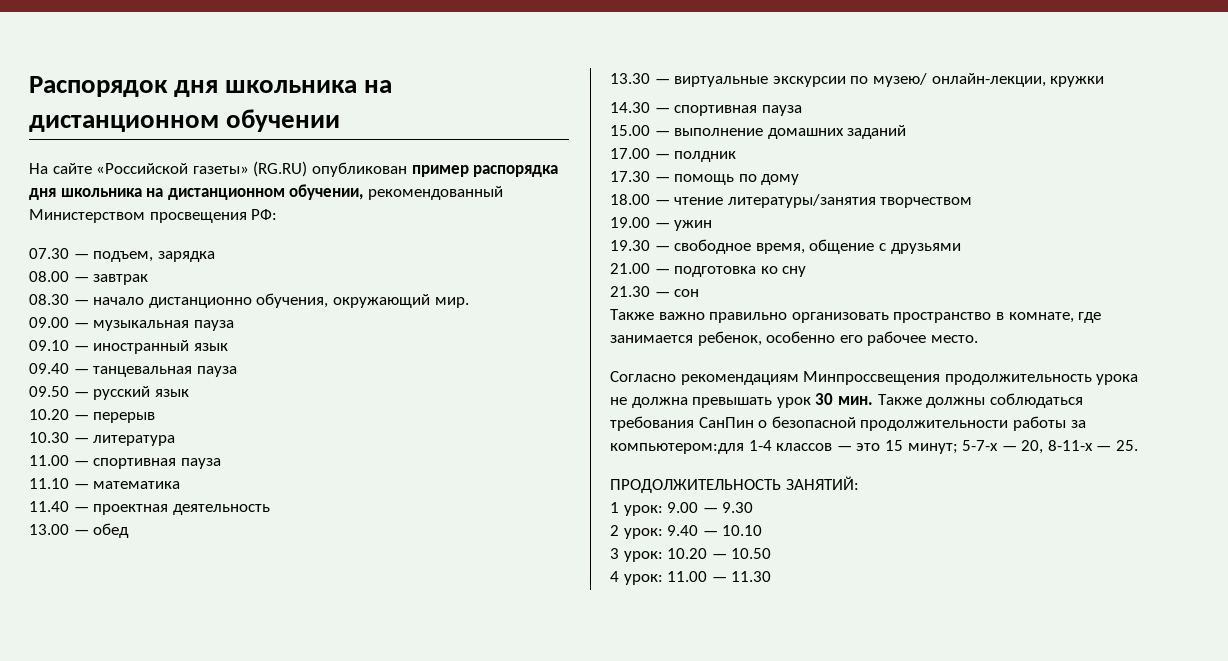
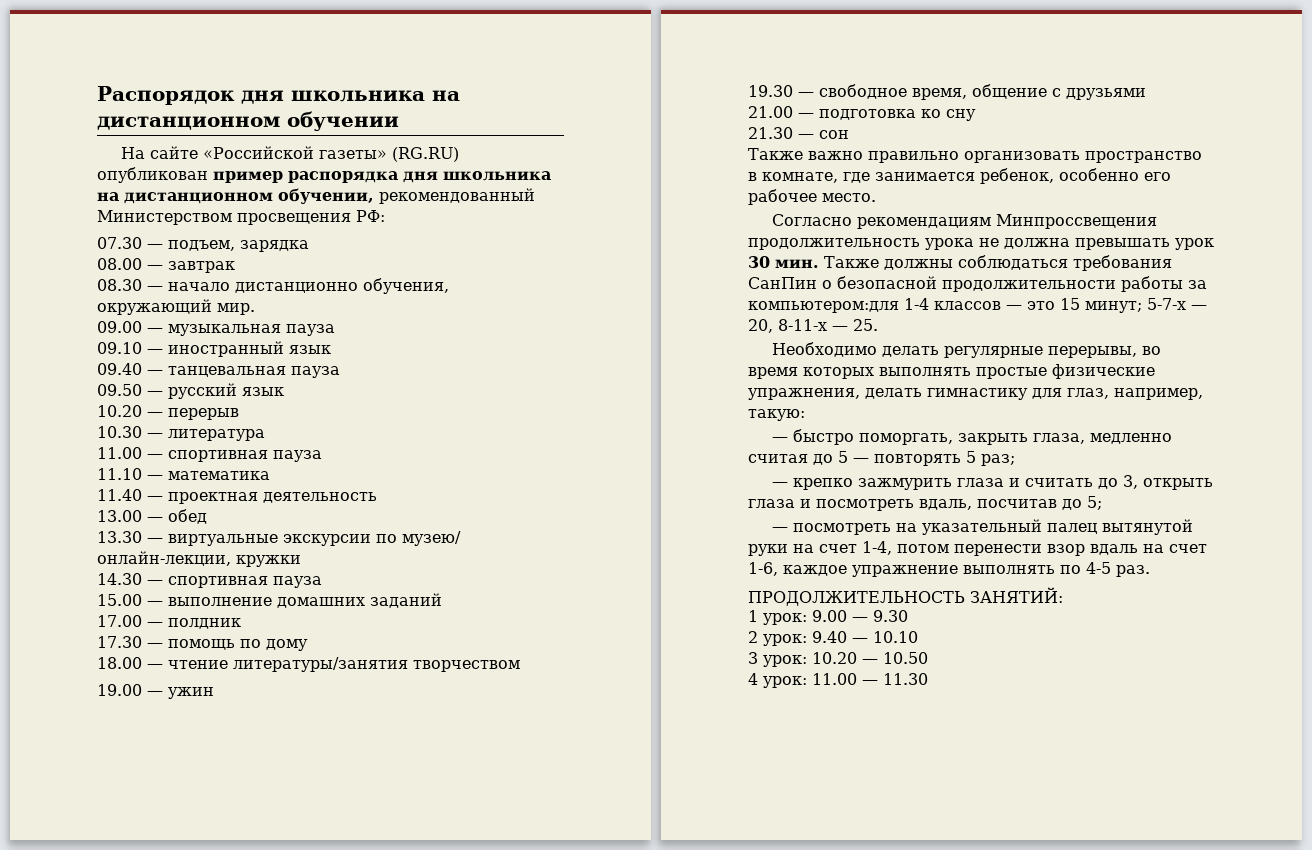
+ Необходимо делать регулярные перерывы, во время которых выполнять простые физические упражнения, делать гимнастику для глаз, например, такую:
+ — быстро поморгать, закрыть глаза, медленно считая до 5 — повторять 5 раз;
+ — крепко зажмурить глаза и считать до 3, открыть глаза и посмотреть вдаль, посчитав до 5;
+ — посмотреть на указательный палец вытянутой руки на счет 1-4, потом перенести взор вдаль на счет 1-6, каждое упражнение выполнять по 4-5 раз.

